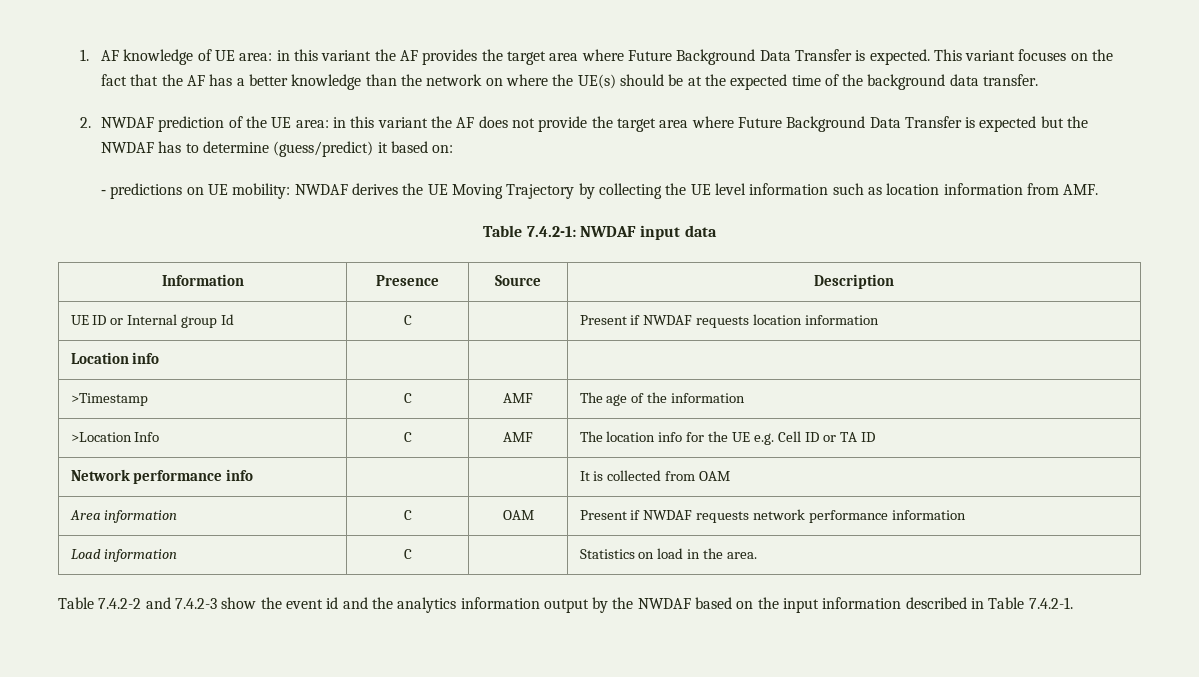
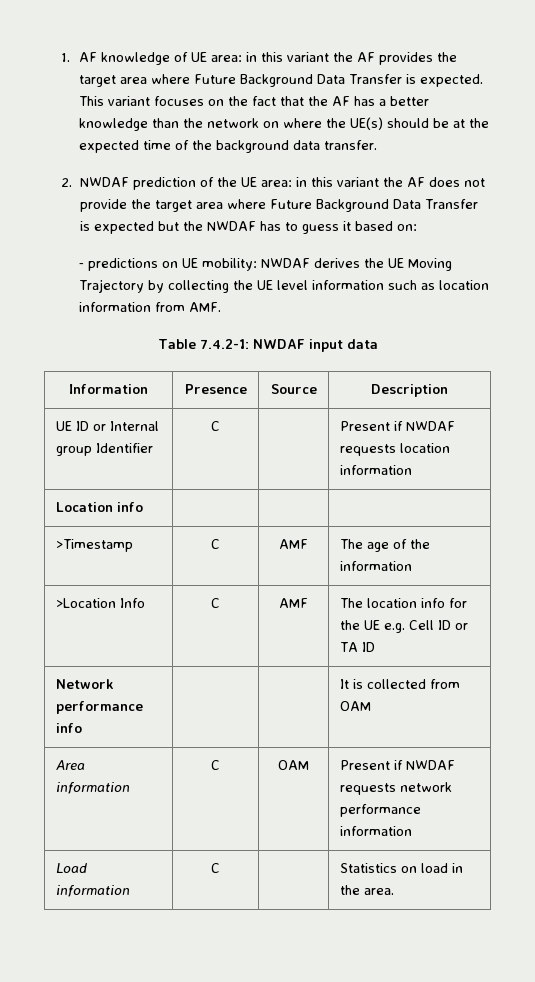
- 2. NWDAF prediction of the UE area: in this variant the AF does not provide the target area where Future Background Data Transfer is expected but the NWDAF has to determine (guess/predict) it based on:
+ 2. NWDAF prediction of the UE area: in this variant the AF does not provide the target area where Future Background Data Transfer is expected but the NWDAF has to guess it based on:
- UE ID or Internal group Id | C | | Present if NWDAF requests location information
+ UE ID or Internal group Identifier | C | | Present if NWDAF requests location information
- Table 7.4.2-2 and 7.4.2-3 show the event id and the analytics information output by the NWDAF based on the input information described in Table 7.4.2-1.

